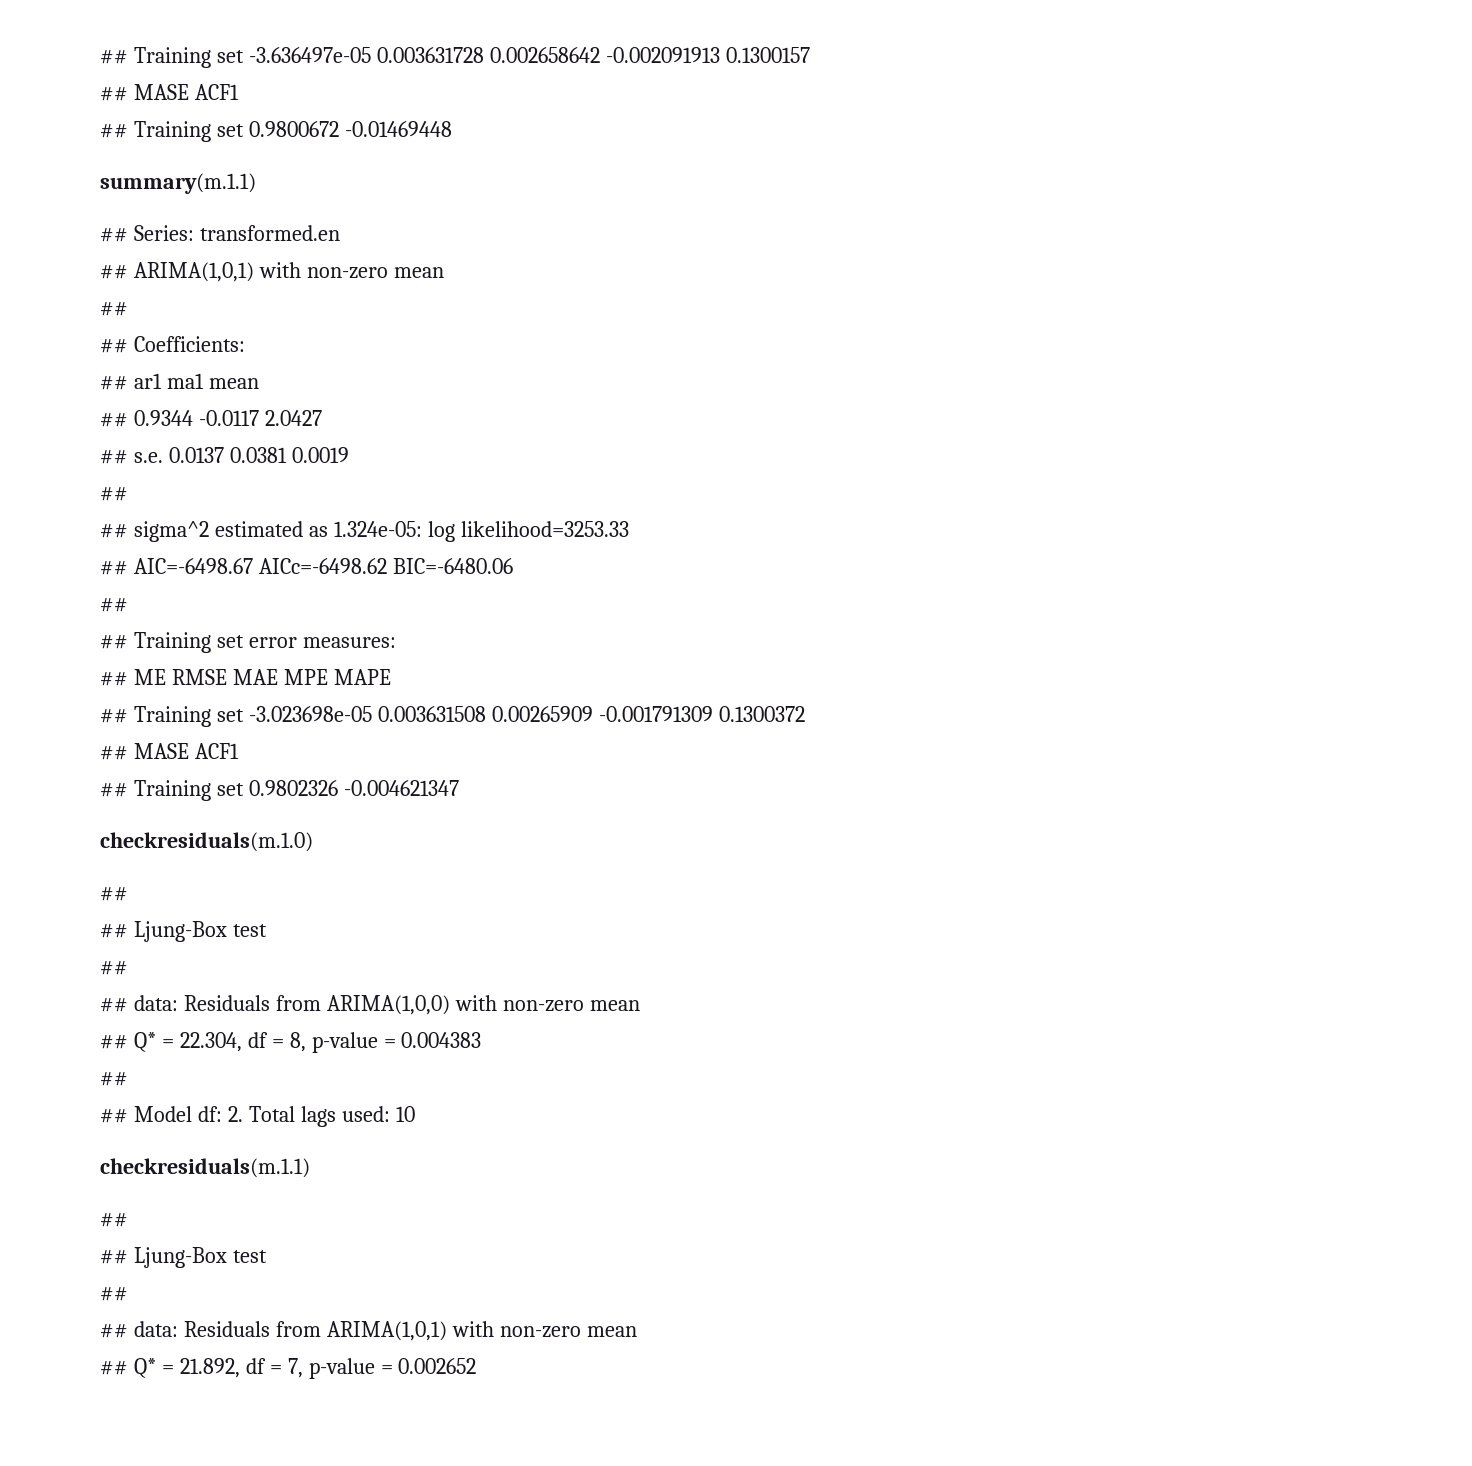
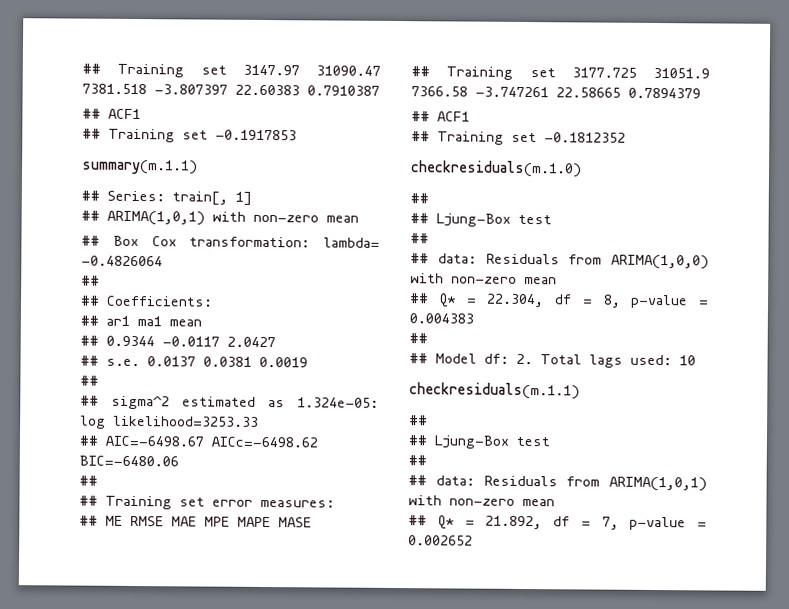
- ## Training set -3.636497e-05 0.003631728 0.002658642 -0.002091913 0.1300157
- ## MASE ACF1
- ## Training set 0.9800672 -0.01469448
+ ## Training set 3147.97 31090.47 7381.518 -3.807397 22.60383 0.7910387
+ ## ACF1
+ ## Training set -0.1917853
- ## Series: transformed.en
+ ## Series: train[, 1]
+ ## Box Cox transformation: lambda= -0.4826064
- ## ME RMSE MAE MPE MAPE
- ## Training set -3.023698e-05 0.003631508 0.00265909 -0.001791309 0.1300372
- ## MASE ACF1
- ## Training set 0.9802326 -0.004621347
+ ## ME RMSE MAE MPE MAPE MASE
+ ## Training set 3177.725 31051.9 7366.58 -3.747261 22.58665 0.7894379
+ ## ACF1
+ ## Training set -0.1812352

